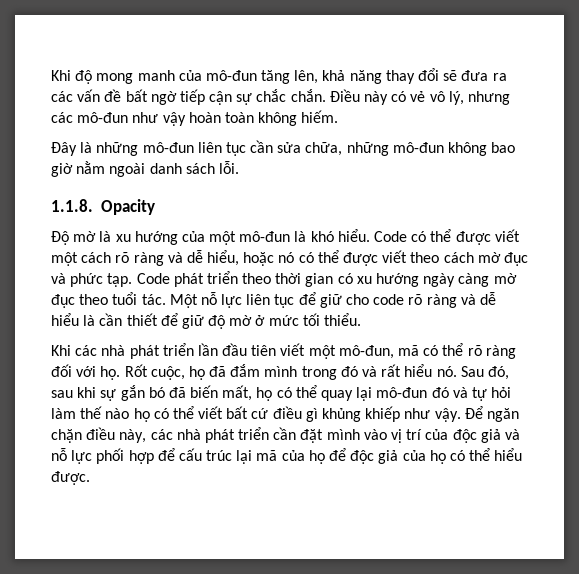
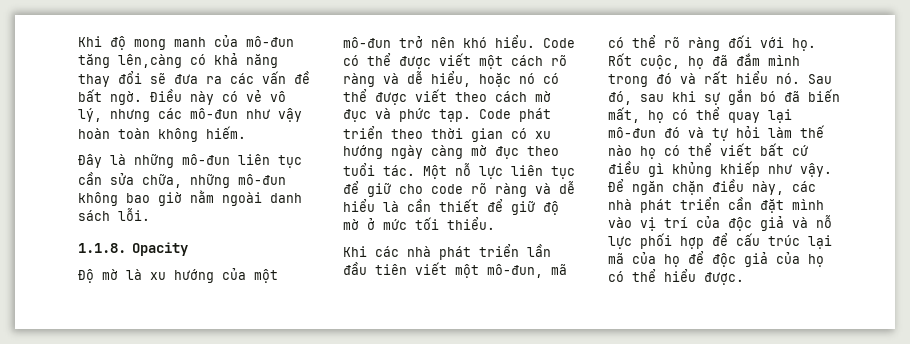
- Khi độ mong manh của mô-đun tăng lên, khả năng thay đổi sẽ đưa ra các vấn đề bất ngờ tiếp cận sự chắc chắn.
+ Khi độ mong manh của mô-đun tăng lên,càng có khả năng thay đổi sẽ đưa ra các vấn đề bất ngờ.
- Độ mờ là xu hướng của một mô-đun là khó hiểu.
+ Độ mờ là xu hướng của một mô-đun trở nên khó hiểu.

